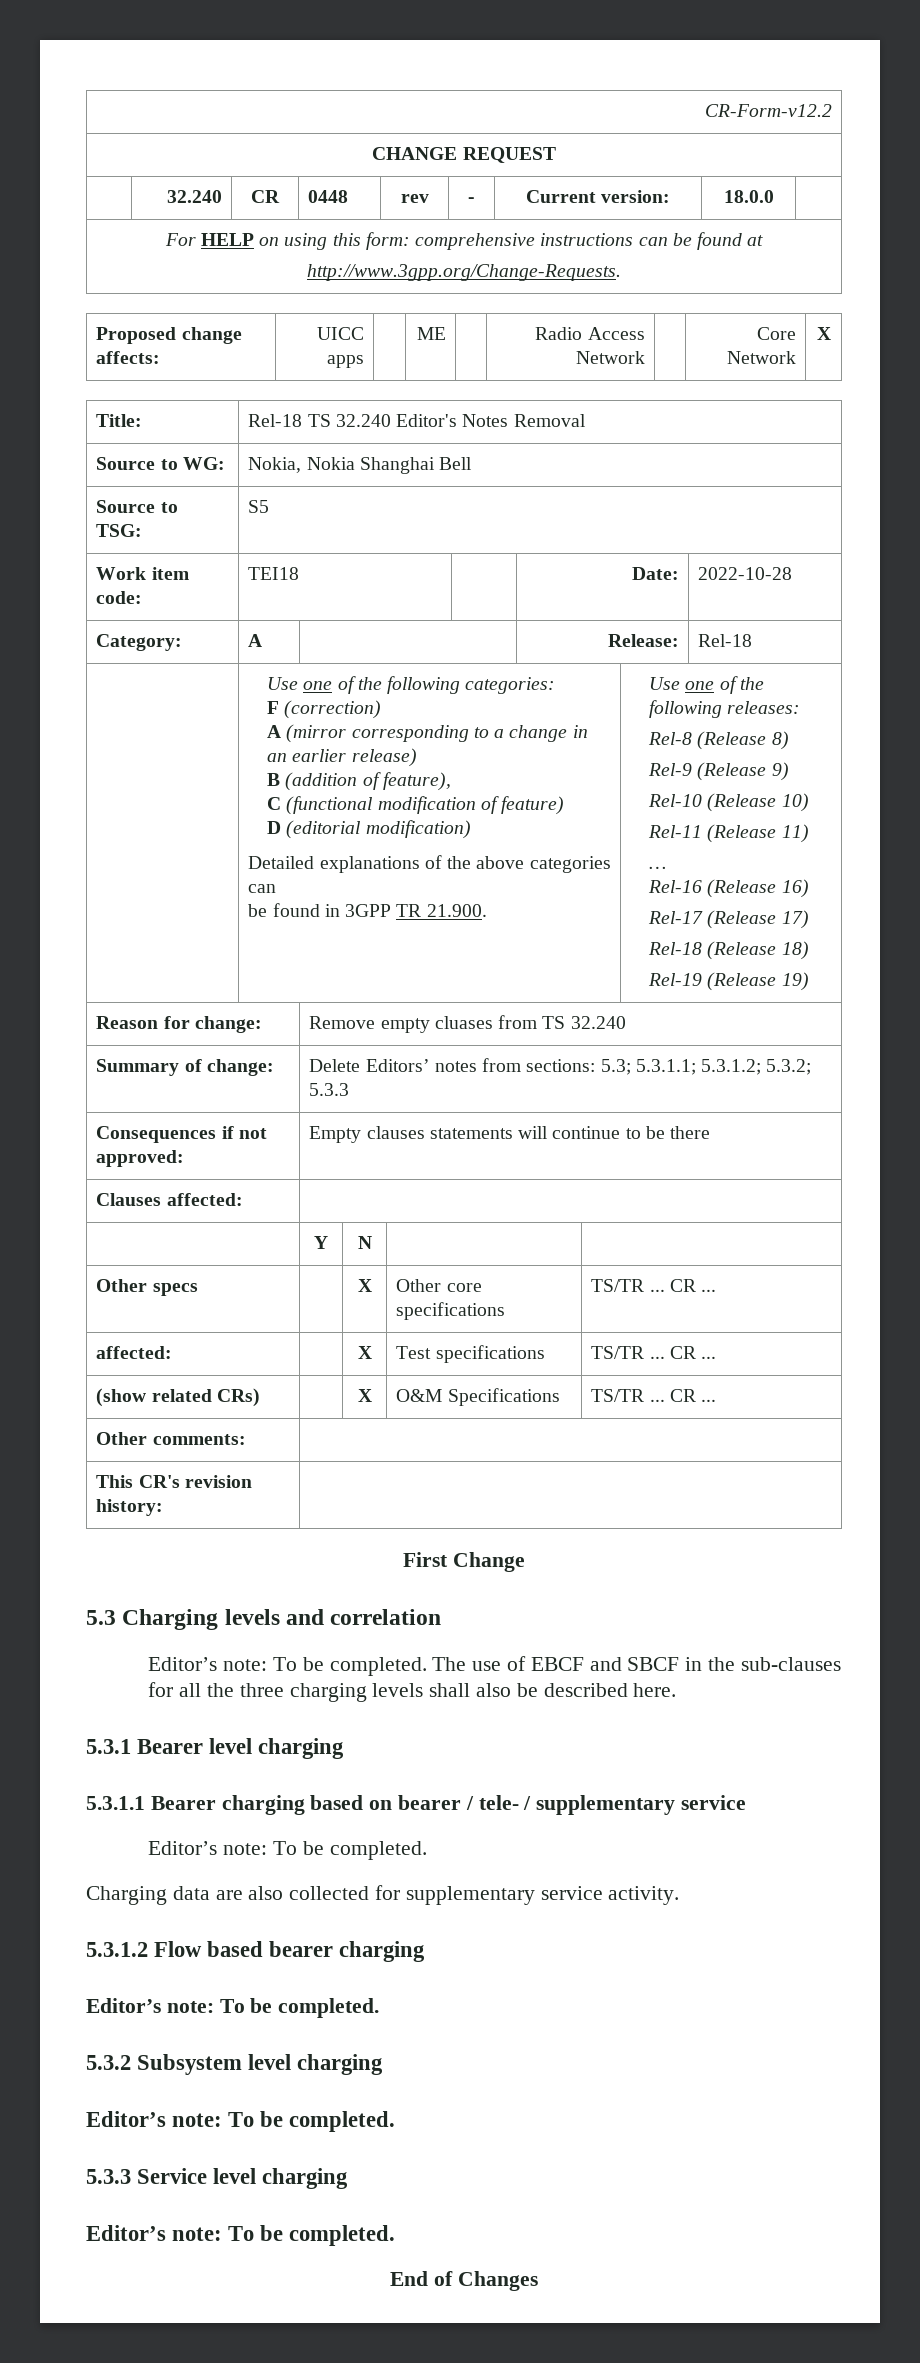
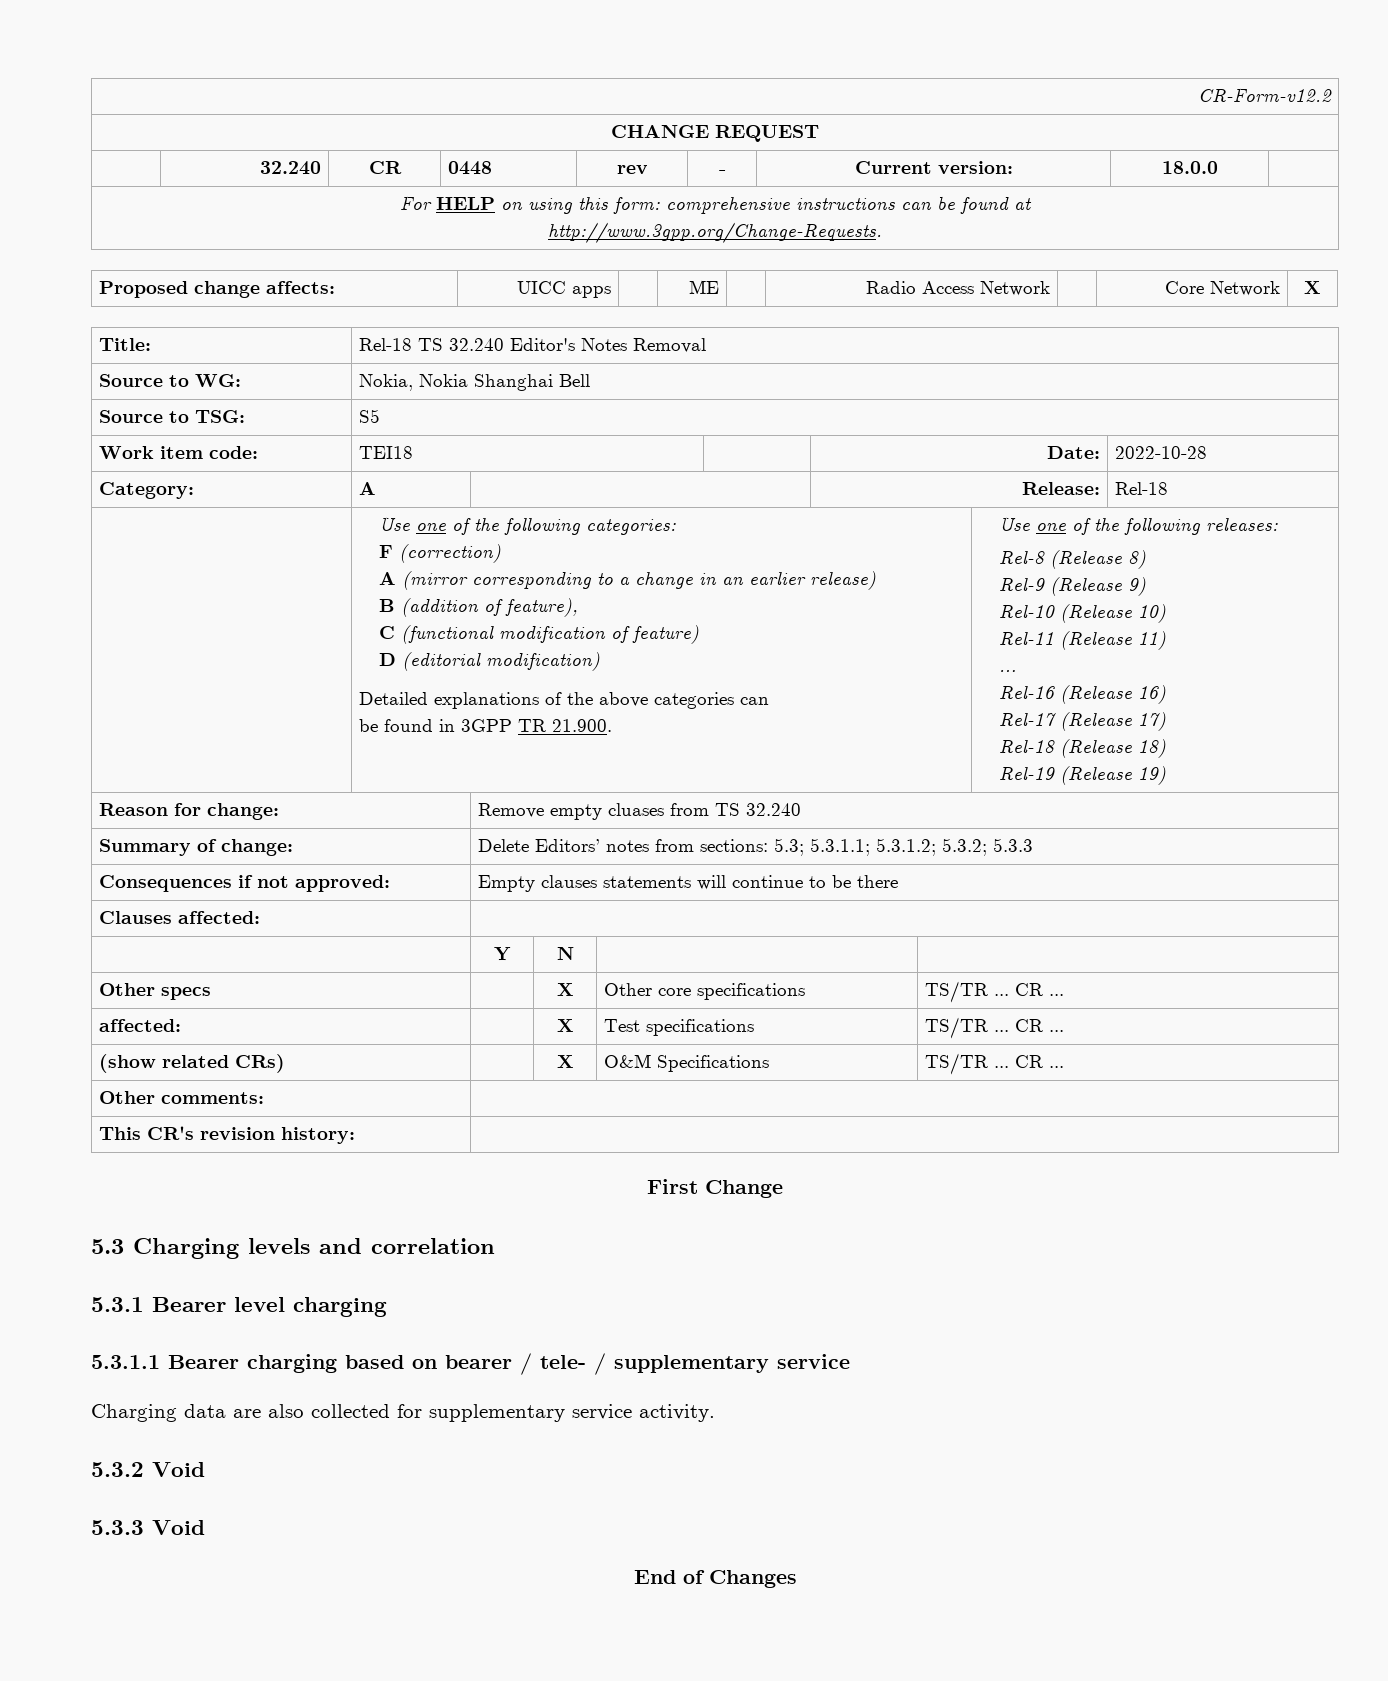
- Editor’s note: To be completed. The use of EBCF and SBCF in the sub-clauses for all the three charging levels shall also be described here.
  5.3.1.1 Bearer charging based on bearer / tele- / supplementary service
- Editor’s note: To be completed.
- 5.3.1.2 Flow based bearer charging
- Editor’s note: To be completed.
- 5.3.2 Subsystem level charging
- Editor’s note: To be completed.
- 5.3.3 Service level charging
- Editor’s note: To be completed.
+ 5.3.2 Void
+ 5.3.3 Void

